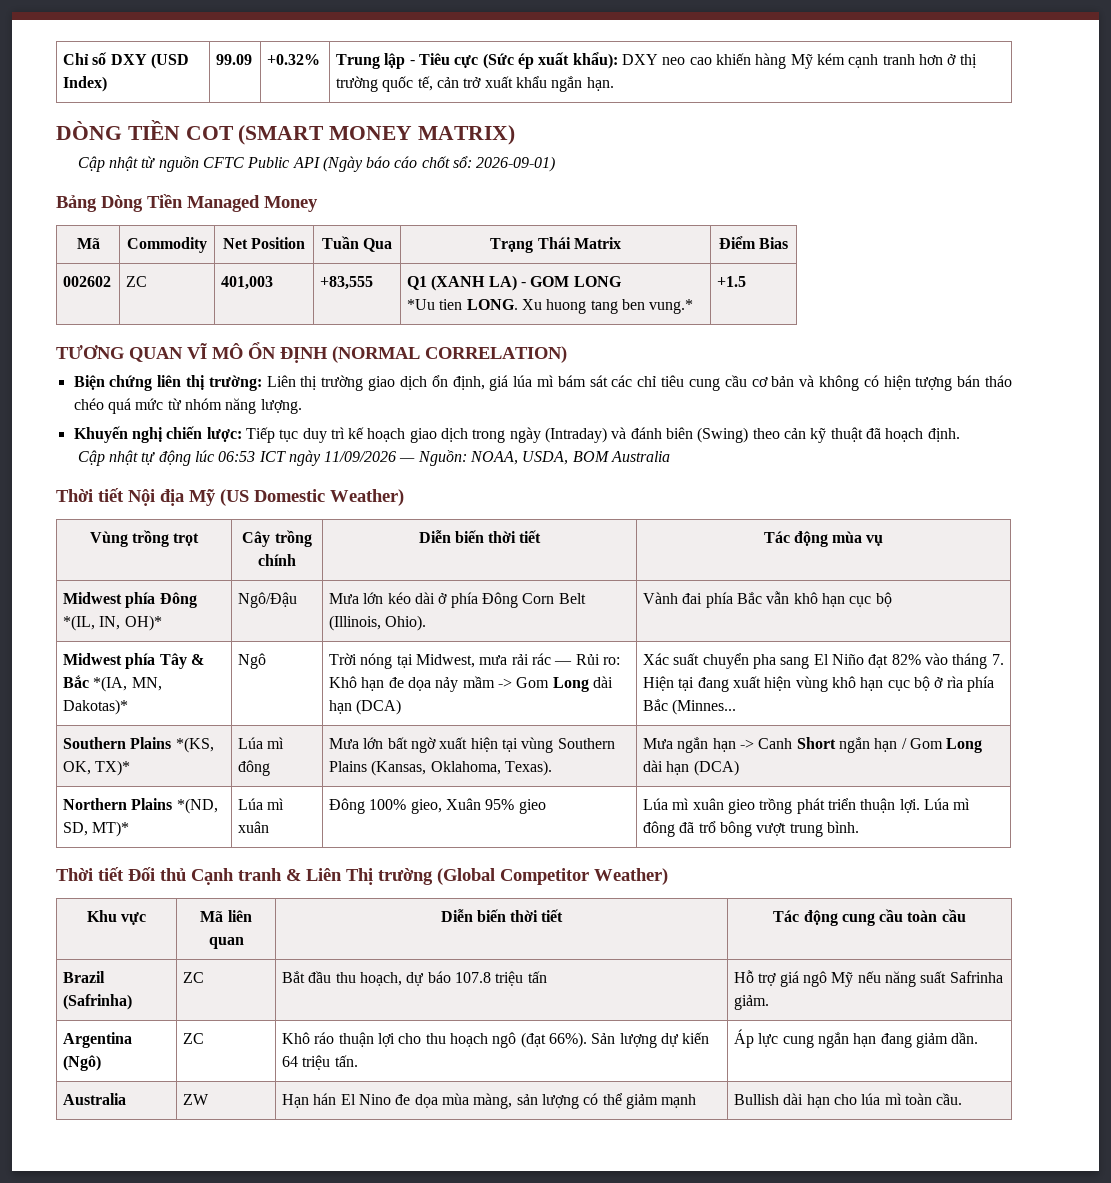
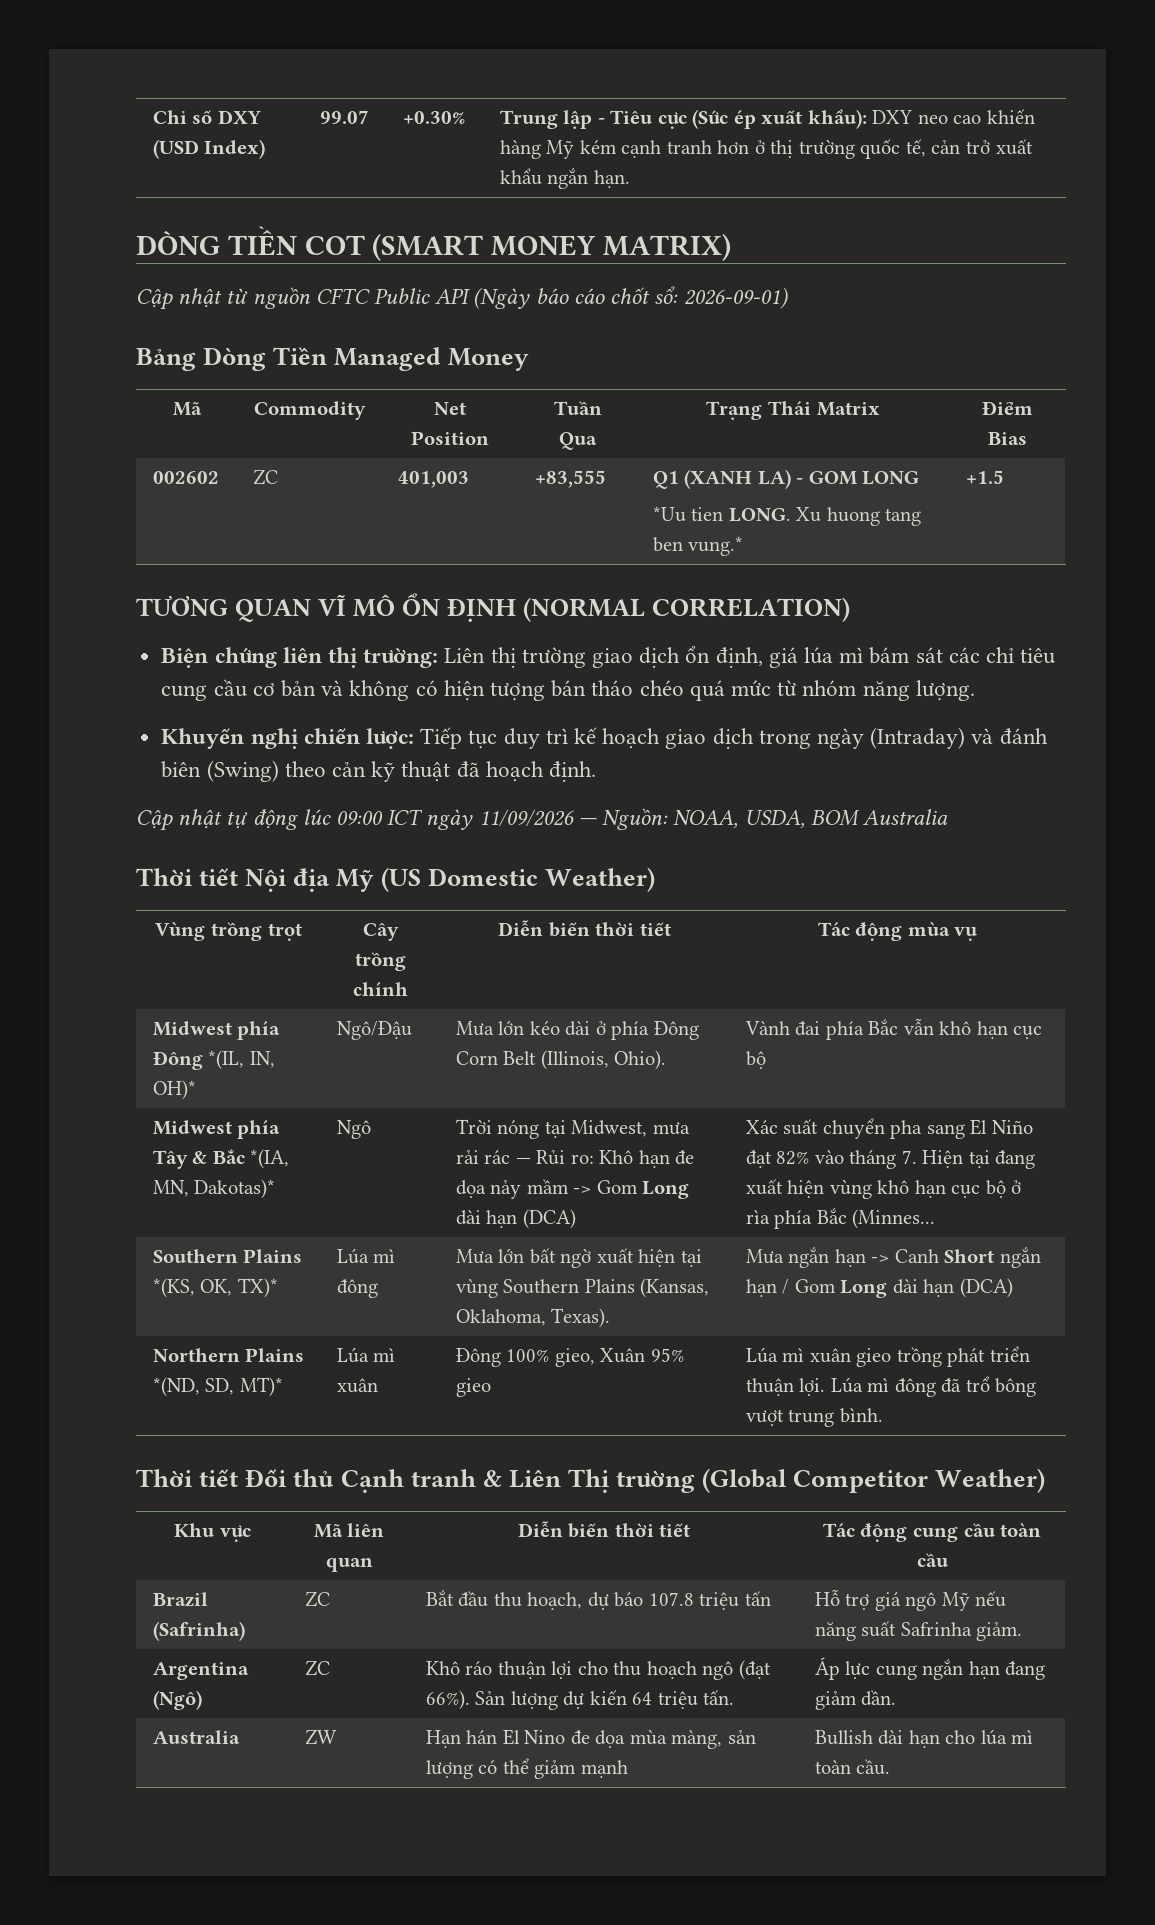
- Chỉ số DXY (USD Index) | 99.09 | +0.32% | Trung lập - Tiêu cực (Sức ép xuất khẩu): DXY neo cao khiến hàng Mỹ kém cạnh tranh hơn ở thị trường quốc tế, cản trở xuất khẩu ngắn hạn.
+ Chỉ số DXY (USD Index) | 99.07 | +0.30% | Trung lập - Tiêu cực (Sức ép xuất khẩu): DXY neo cao khiến hàng Mỹ kém cạnh tranh hơn ở thị trường quốc tế, cản trở xuất khẩu ngắn hạn.
- Cập nhật tự động lúc 06:53 ICT ngày 11/09/2026 — Nguồn: NOAA, USDA, BOM Australia
+ Cập nhật tự động lúc 09:00 ICT ngày 11/09/2026 — Nguồn: NOAA, USDA, BOM Australia

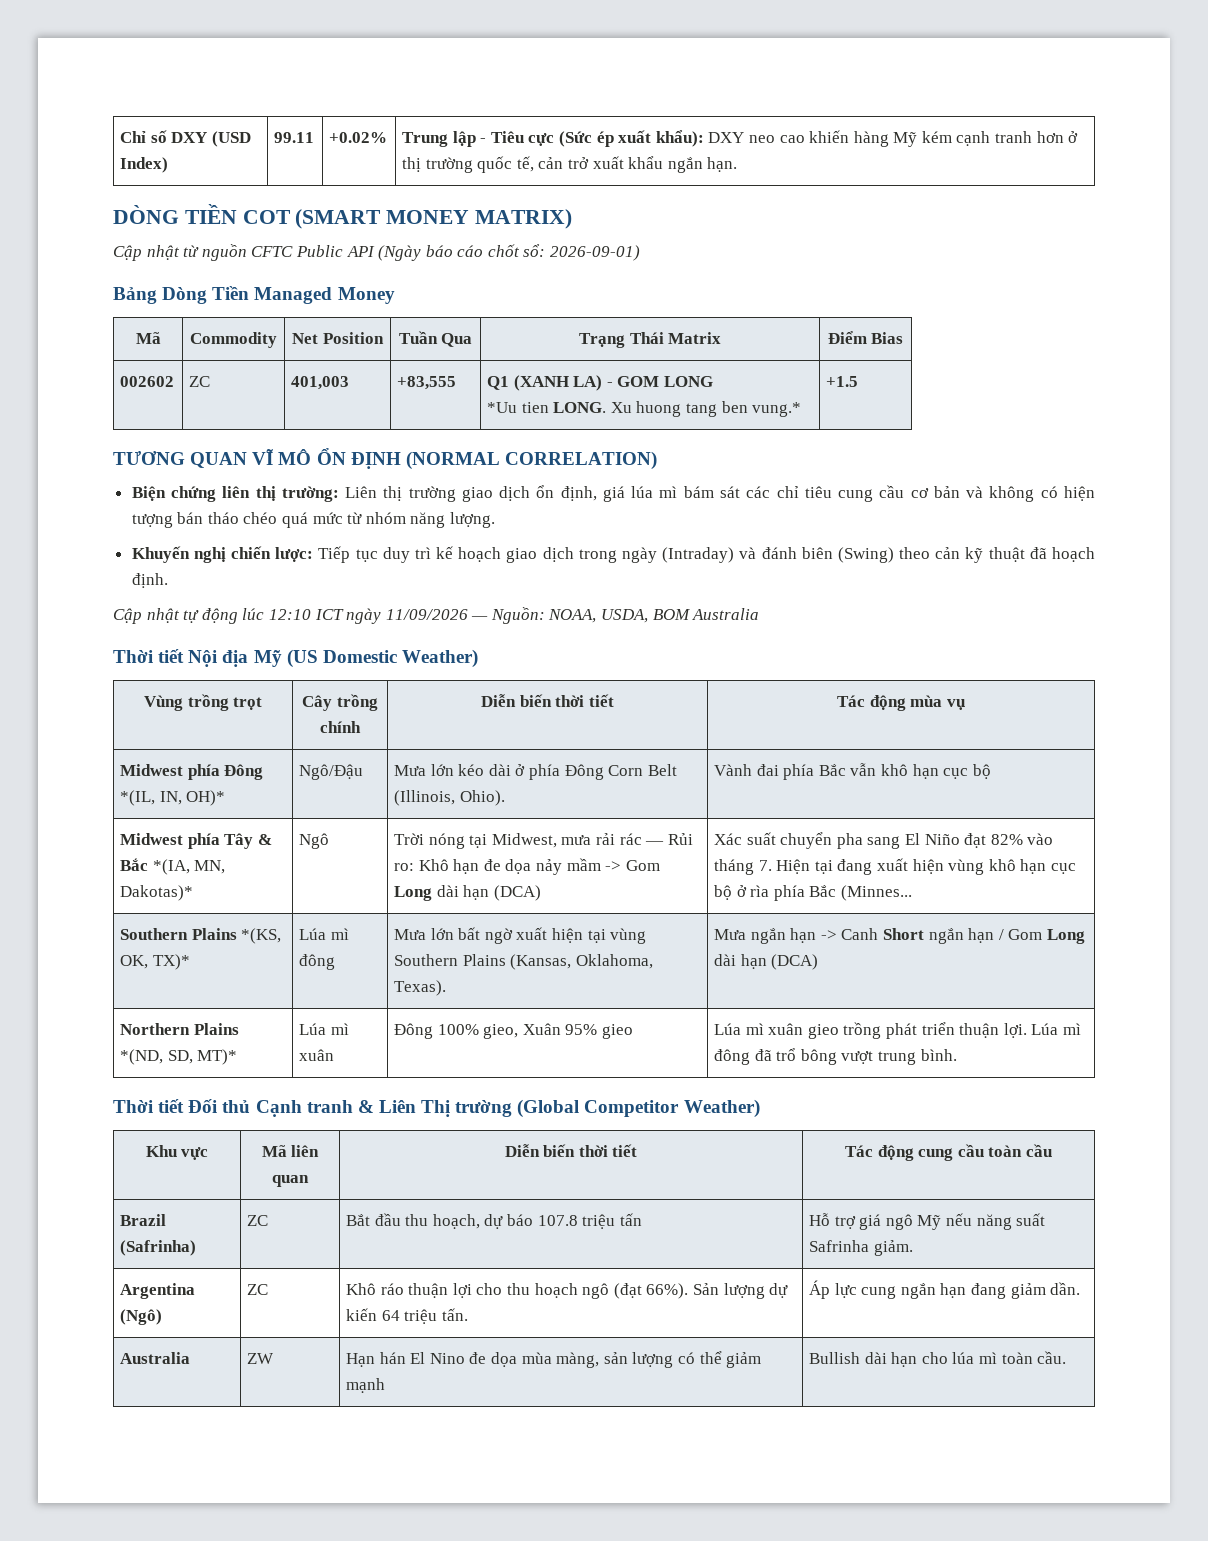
- Chỉ số DXY (USD Index) | 99.07 | +0.30% | Trung lập - Tiêu cực (Sức ép xuất khẩu): DXY neo cao khiến hàng Mỹ kém cạnh tranh hơn ở thị trường quốc tế, cản trở xuất khẩu ngắn hạn.
+ Chỉ số DXY (USD Index) | 99.11 | +0.02% | Trung lập - Tiêu cực (Sức ép xuất khẩu): DXY neo cao khiến hàng Mỹ kém cạnh tranh hơn ở thị trường quốc tế, cản trở xuất khẩu ngắn hạn.
- Cập nhật tự động lúc 09:00 ICT ngày 11/09/2026 — Nguồn: NOAA, USDA, BOM Australia
+ Cập nhật tự động lúc 12:10 ICT ngày 11/09/2026 — Nguồn: NOAA, USDA, BOM Australia

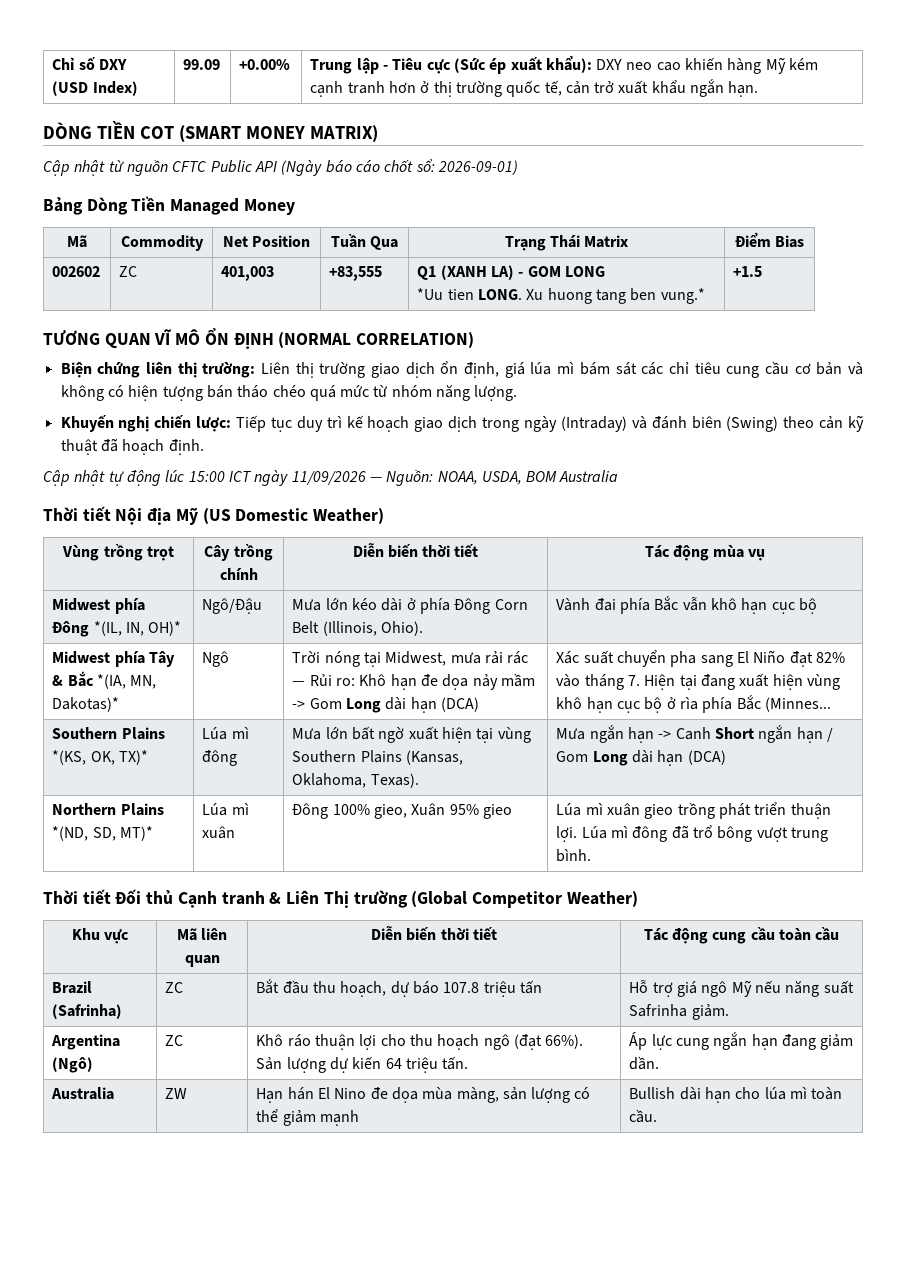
- Chỉ số DXY (USD Index) | 99.11 | +0.02% | Trung lập - Tiêu cực (Sức ép xuất khẩu): DXY neo cao khiến hàng Mỹ kém cạnh tranh hơn ở thị trường quốc tế, cản trở xuất khẩu ngắn hạn.
+ Chỉ số DXY (USD Index) | 99.09 | +0.00% | Trung lập - Tiêu cực (Sức ép xuất khẩu): DXY neo cao khiến hàng Mỹ kém cạnh tranh hơn ở thị trường quốc tế, cản trở xuất khẩu ngắn hạn.
- Cập nhật tự động lúc 12:10 ICT ngày 11/09/2026 — Nguồn: NOAA, USDA, BOM Australia
+ Cập nhật tự động lúc 15:00 ICT ngày 11/09/2026 — Nguồn: NOAA, USDA, BOM Australia

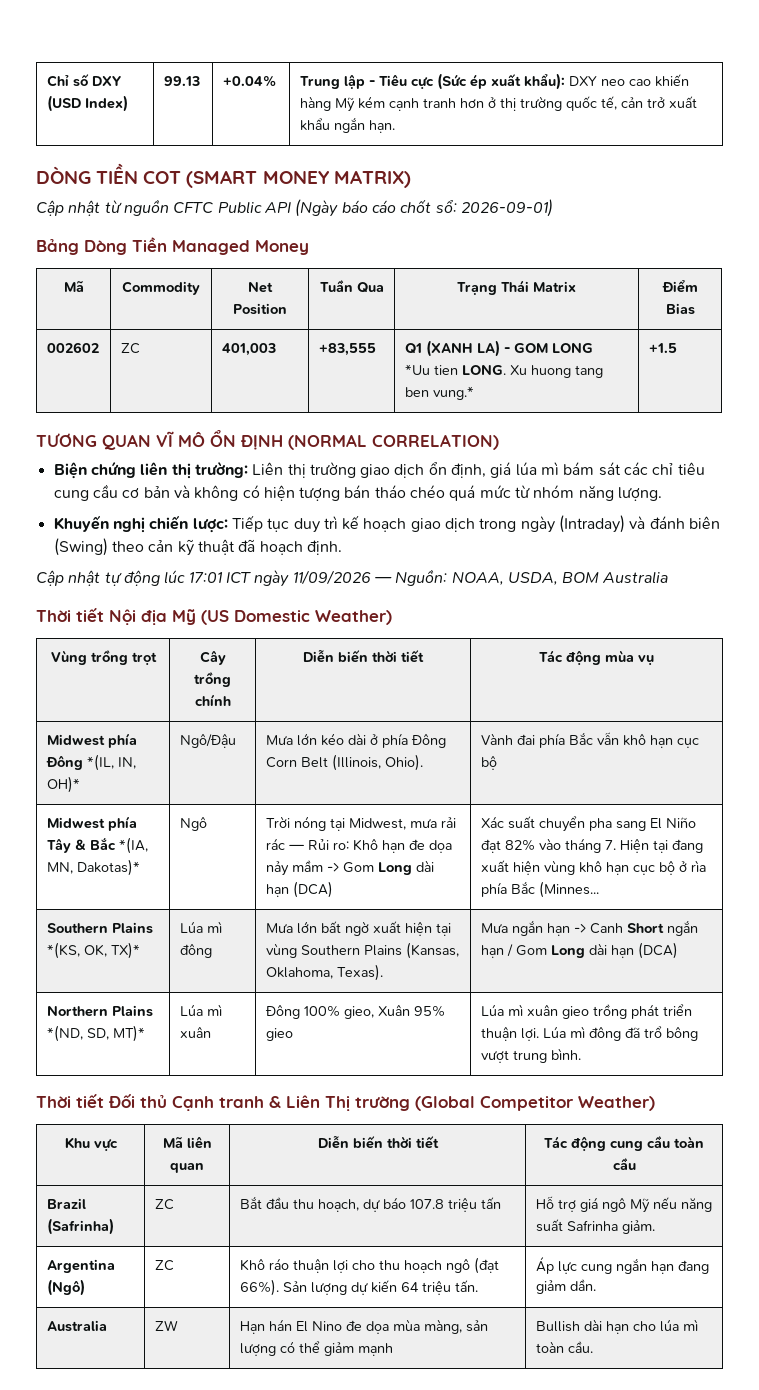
- Chỉ số DXY (USD Index) | 99.09 | +0.00% | Trung lập - Tiêu cực (Sức ép xuất khẩu): DXY neo cao khiến hàng Mỹ kém cạnh tranh hơn ở thị trường quốc tế, cản trở xuất khẩu ngắn hạn.
+ Chỉ số DXY (USD Index) | 99.13 | +0.04% | Trung lập - Tiêu cực (Sức ép xuất khẩu): DXY neo cao khiến hàng Mỹ kém cạnh tranh hơn ở thị trường quốc tế, cản trở xuất khẩu ngắn hạn.
- Cập nhật tự động lúc 15:00 ICT ngày 11/09/2026 — Nguồn: NOAA, USDA, BOM Australia
+ Cập nhật tự động lúc 17:01 ICT ngày 11/09/2026 — Nguồn: NOAA, USDA, BOM Australia

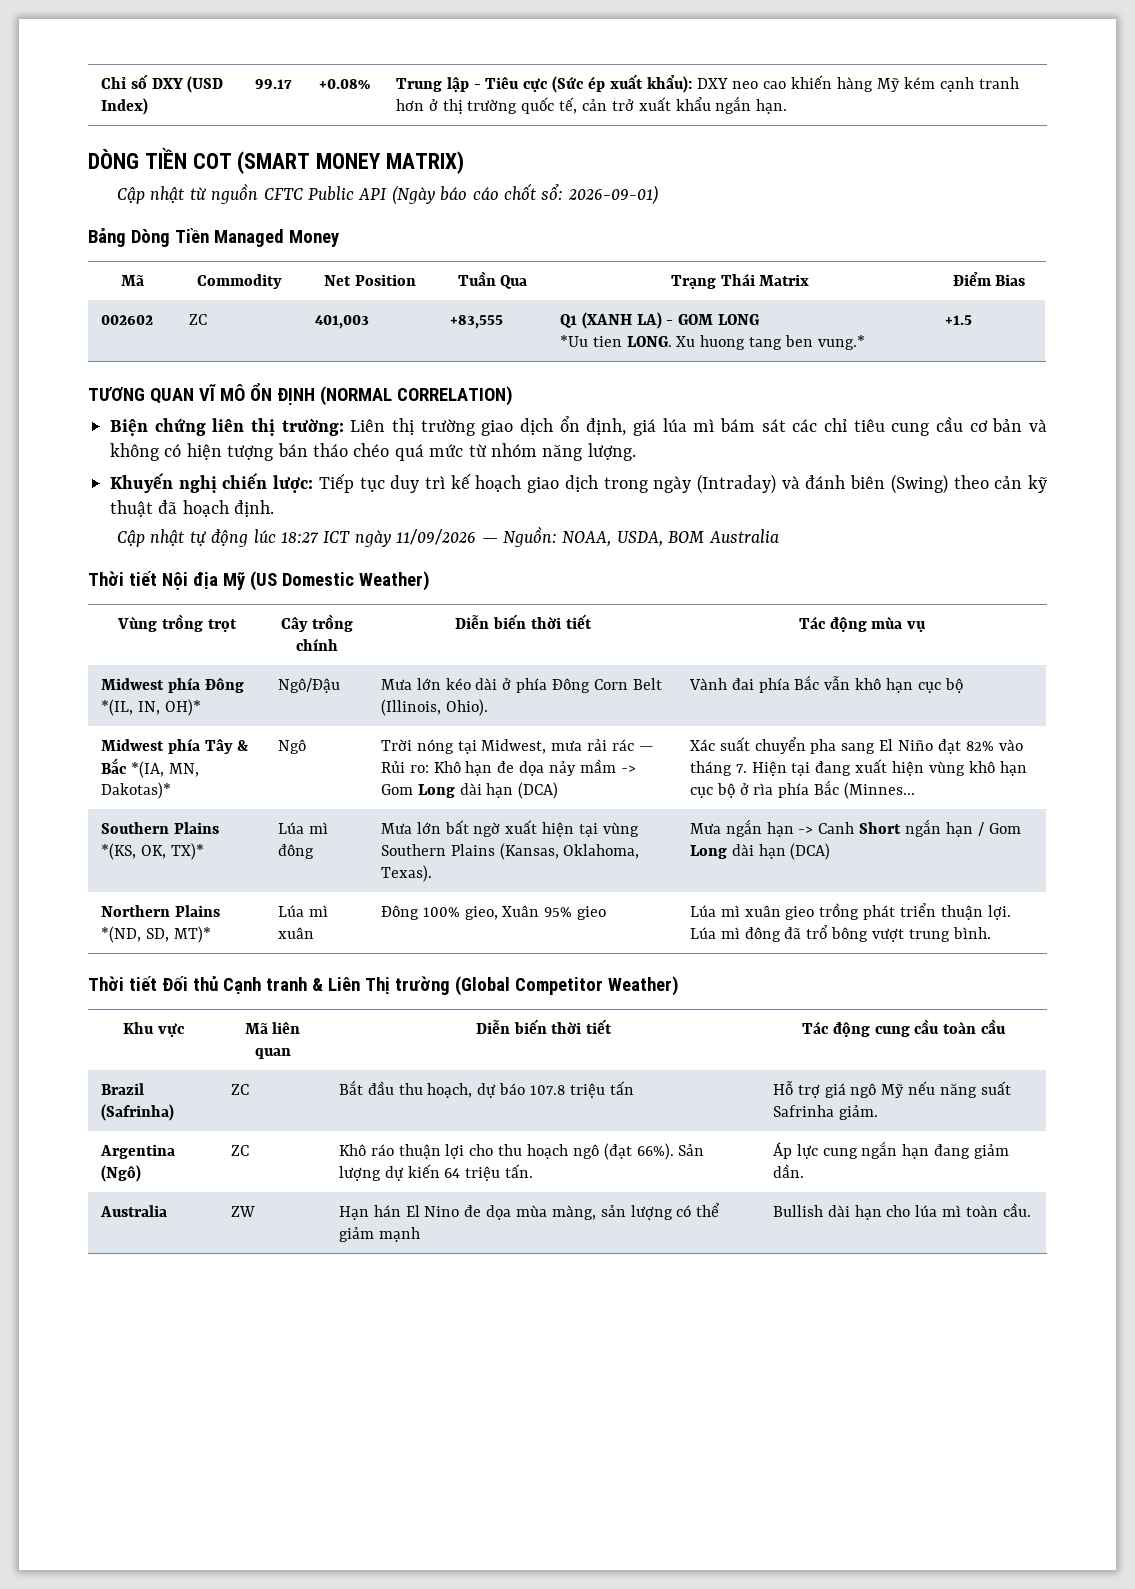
- Chỉ số DXY (USD Index) | 99.13 | +0.04% | Trung lập - Tiêu cực (Sức ép xuất khẩu): DXY neo cao khiến hàng Mỹ kém cạnh tranh hơn ở thị trường quốc tế, cản trở xuất khẩu ngắn hạn.
+ Chỉ số DXY (USD Index) | 99.17 | +0.08% | Trung lập - Tiêu cực (Sức ép xuất khẩu): DXY neo cao khiến hàng Mỹ kém cạnh tranh hơn ở thị trường quốc tế, cản trở xuất khẩu ngắn hạn.
- Cập nhật tự động lúc 17:01 ICT ngày 11/09/2026 — Nguồn: NOAA, USDA, BOM Australia
+ Cập nhật tự động lúc 18:27 ICT ngày 11/09/2026 — Nguồn: NOAA, USDA, BOM Australia

